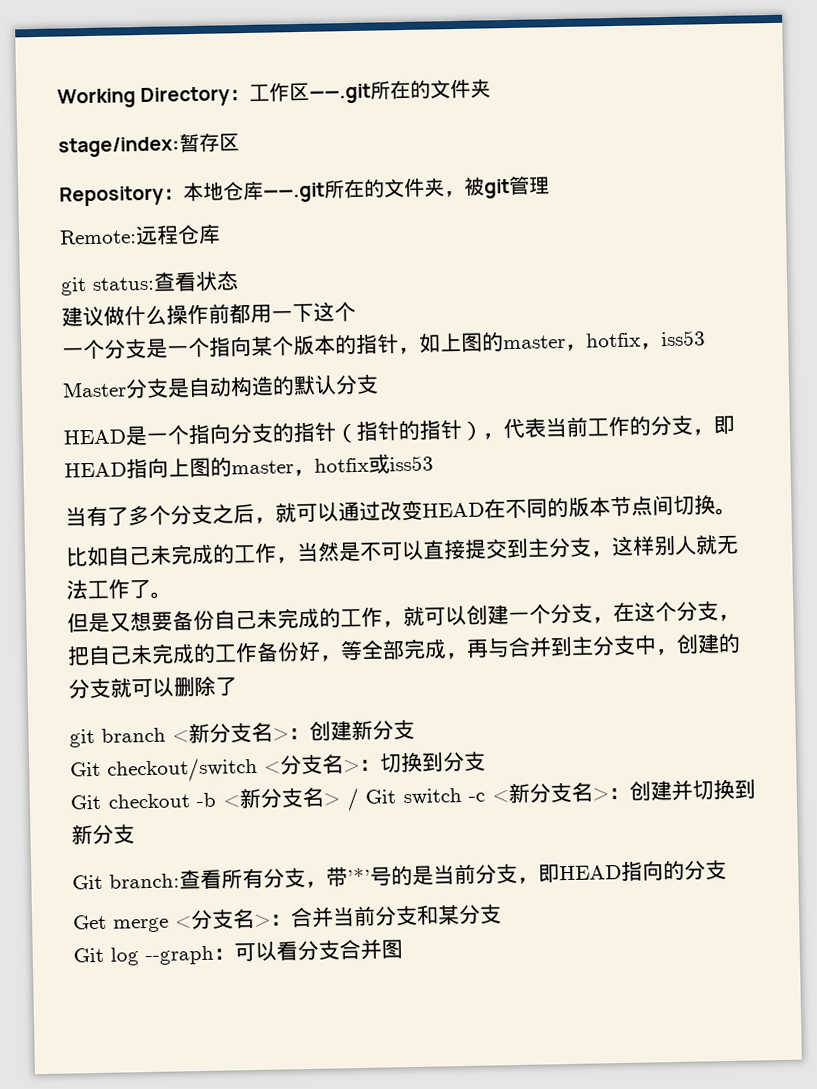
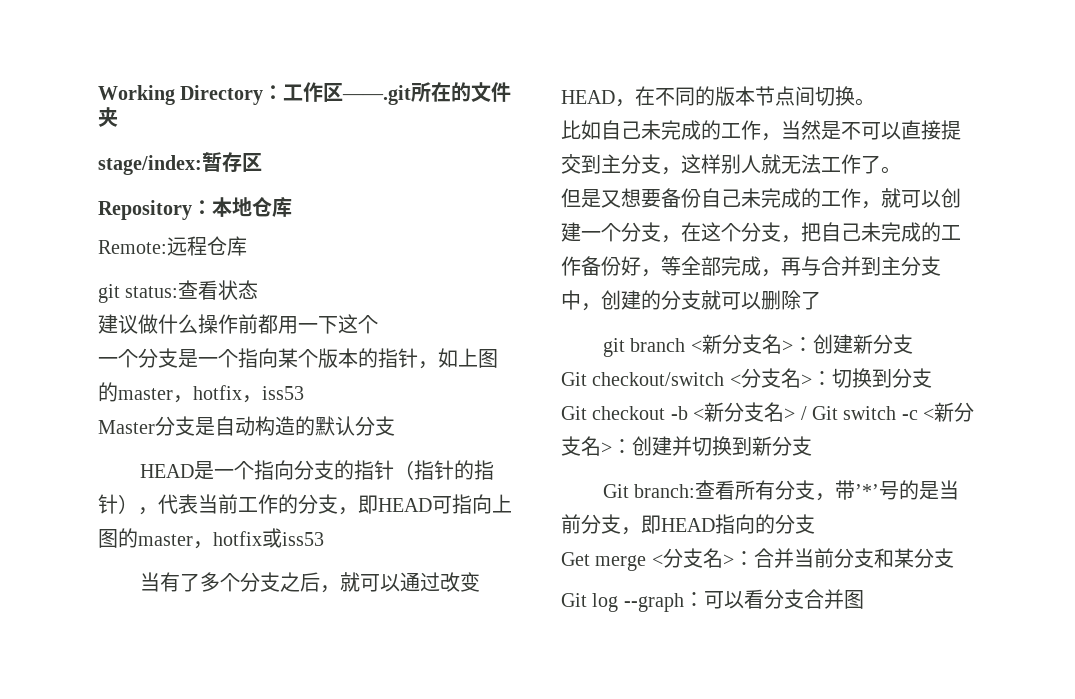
- Repository：本地仓库——.git所在的文件夹，被git管理
+ Repository：本地仓库
- HEAD是一个指向分支的指针（指针的指针），代表当前工作的分支，即HEAD指向上图的master，hotfix或iss53
+ HEAD是一个指向分支的指针（指针的指针），代表当前工作的分支，即HEAD可指向上图的master，hotfix或iss53
- 当有了多个分支之后，就可以通过改变HEAD在不同的版本节点间切换。
+ 当有了多个分支之后，就可以通过改变HEAD，在不同的版本节点间切换。

